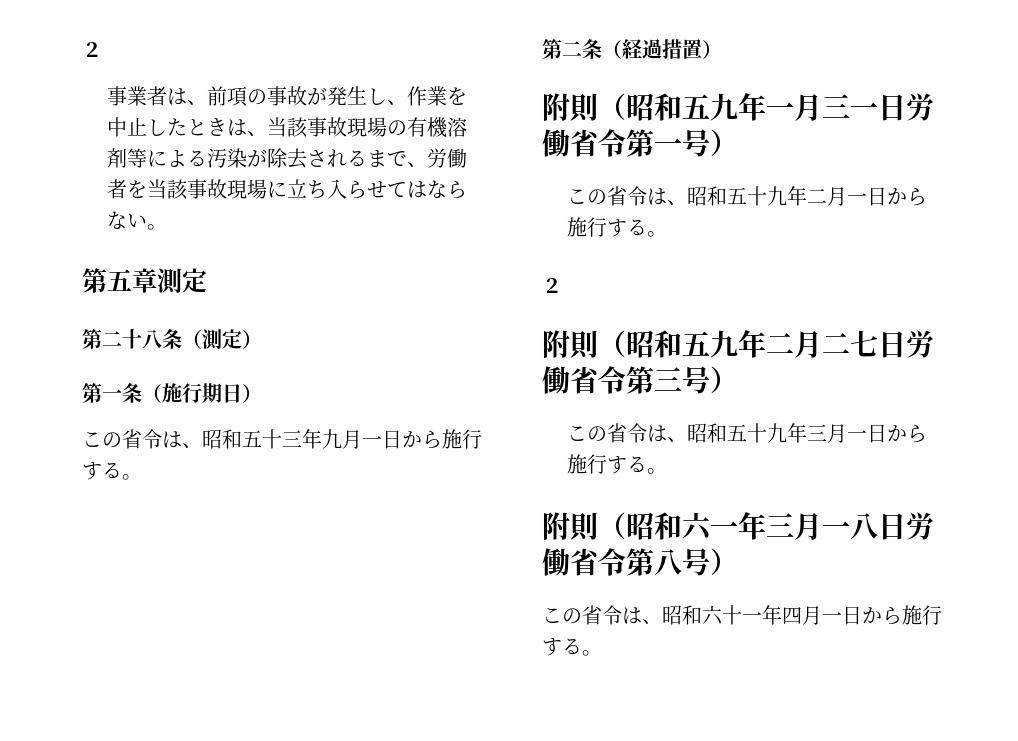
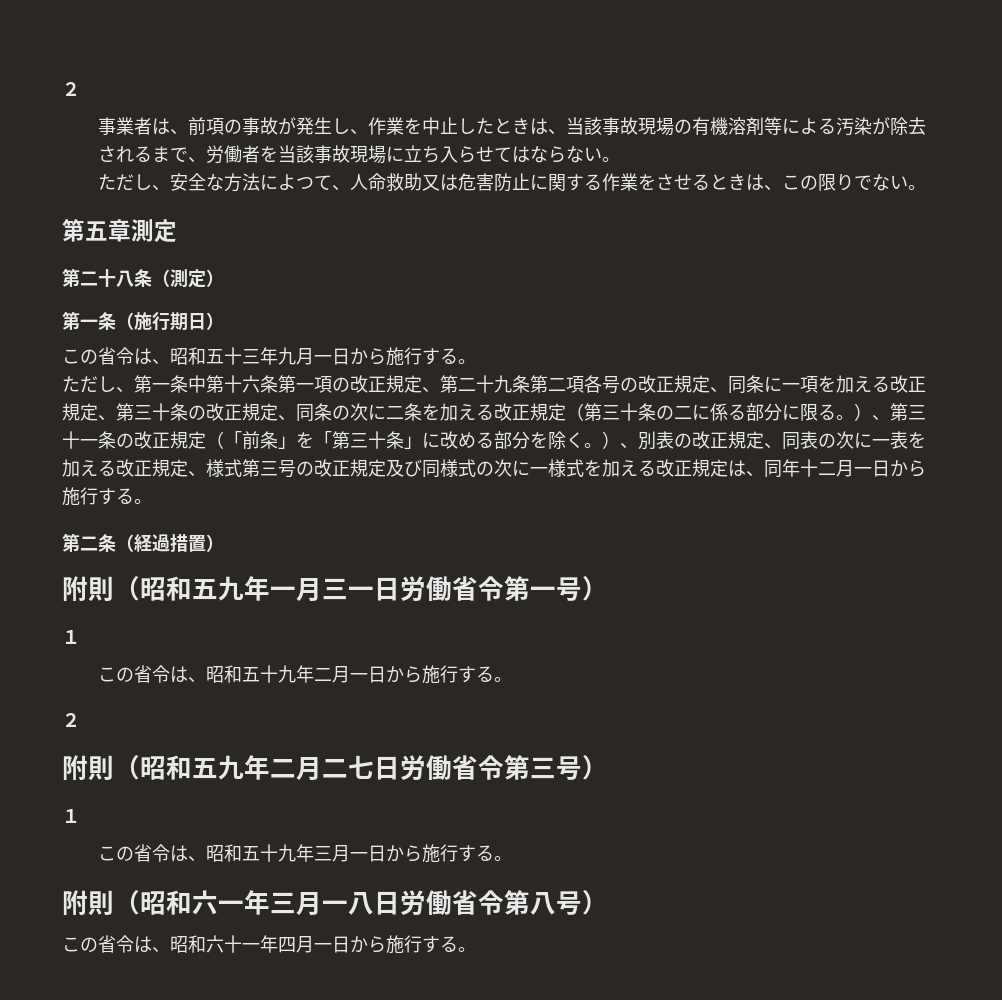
+ ただし、安全な方法によつて、人命救助又は危害防止に関する作業をさせるときは、この限りでない。
+ ただし、第一条中第十六条第一項の改正規定、第二十九条第二項各号の改正規定、同条に一項を加える改正規定、第三十条の改正規定、同条の次に二条を加える改正規定（第三十条の二に係る部分に限る。）、第三十一条の改正規定（「前条」を「第三十条」に改める部分を除く。）、別表の改正規定、同表の次に一表を加える改正規定、様式第三号の改正規定及び同様式の次に一様式を加える改正規定は、同年十二月一日から施行する。
  附則（昭和五九年一月三一日労働省令第一号）
+ １
  附則（昭和五九年二月二七日労働省令第三号）
+ １

